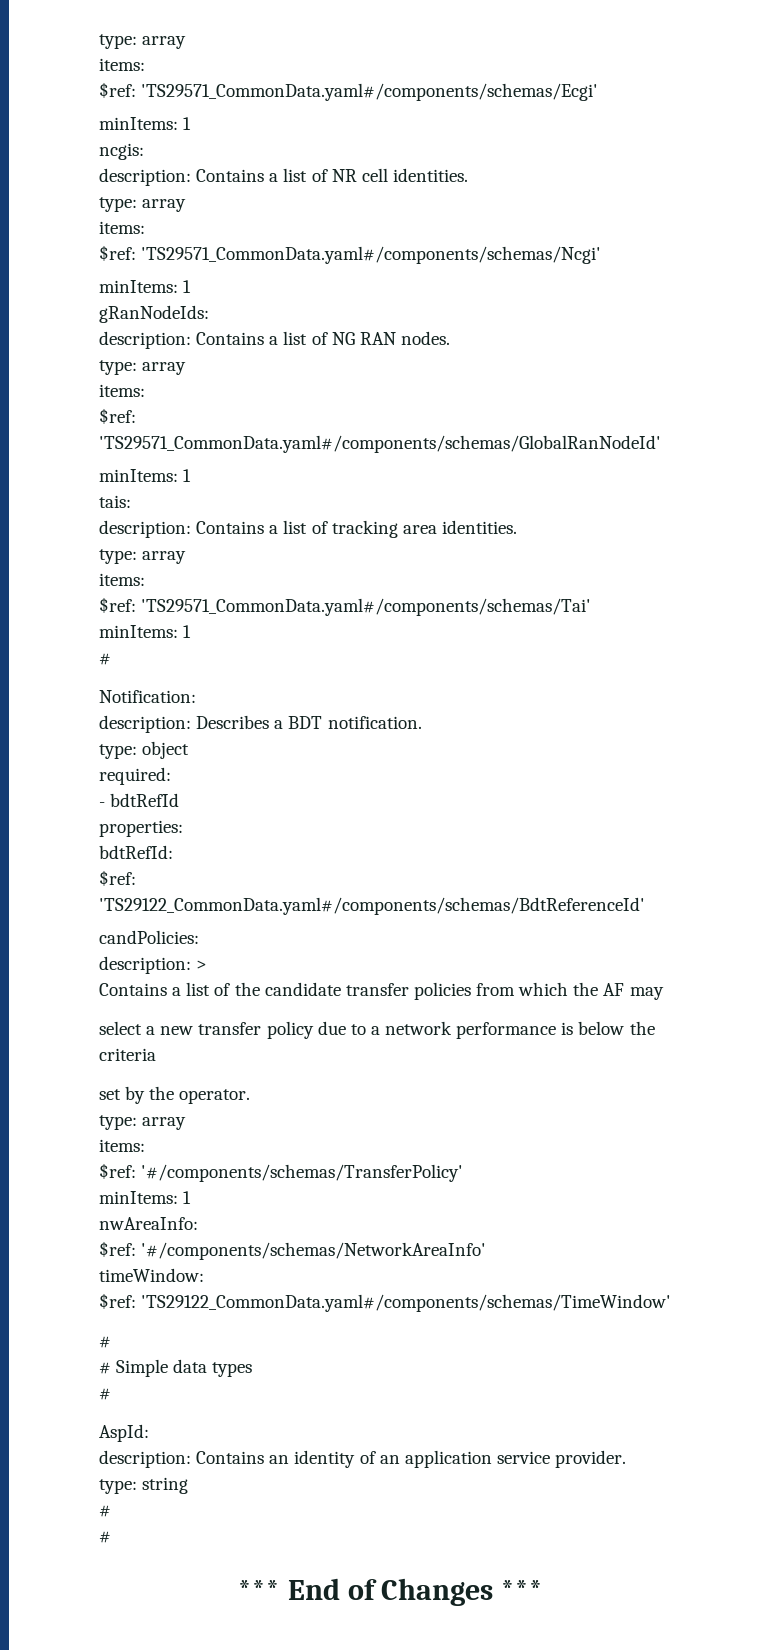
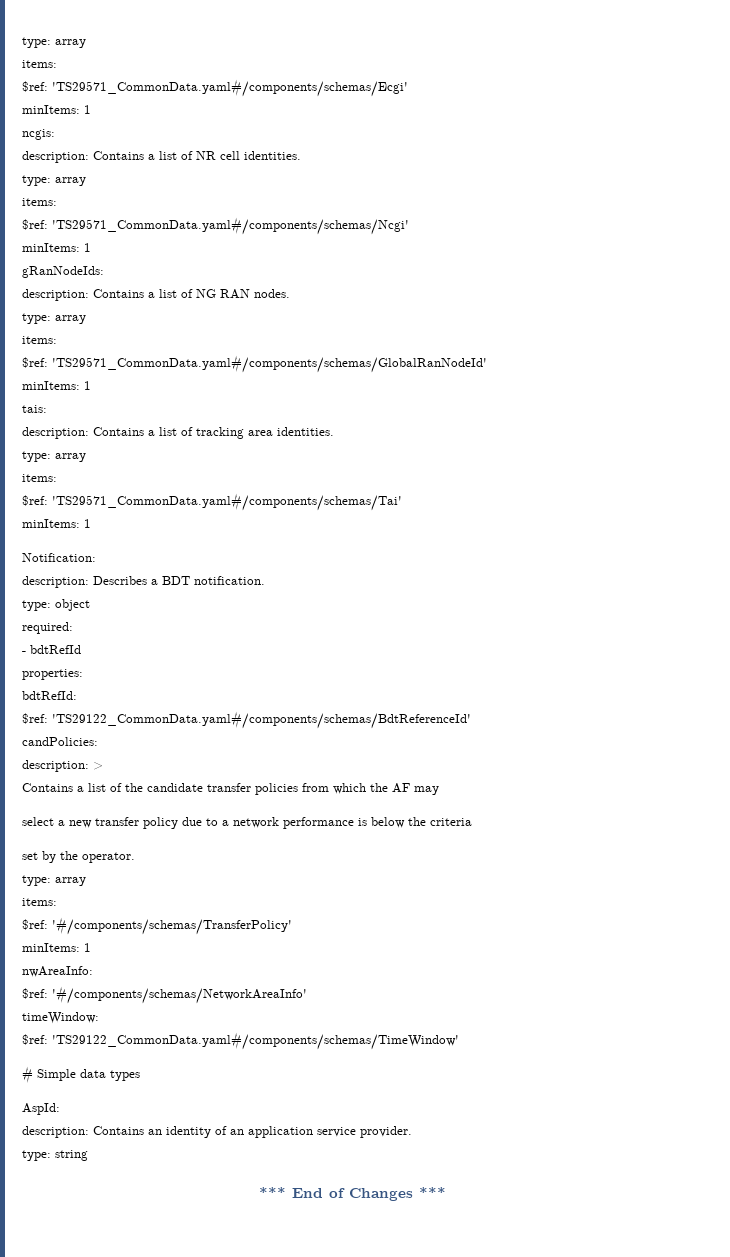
  $ref: 'TS29571_CommonData.yaml#/components/schemas/Tai'
  minItems: 1
- #
  $ref: 'TS29122_CommonData.yaml#/components/schemas/TimeWindow'
- #
  # Simple data types
- #
  type: string
- #
- #

